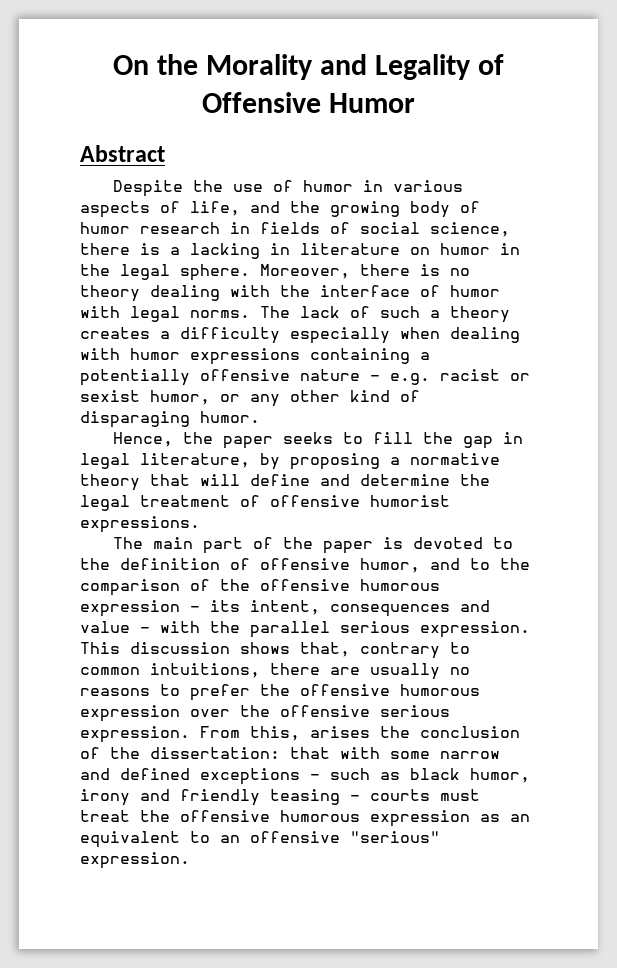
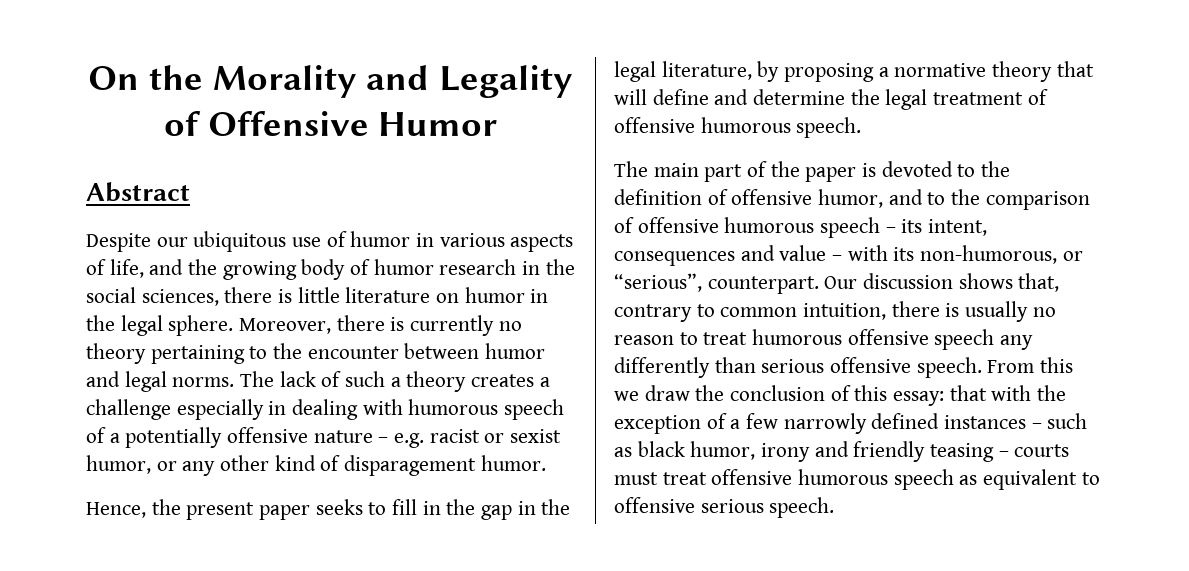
- Despite the use of humor in various aspects of life, and the growing body of humor research in fields of social science, there is a lacking in literature on humor in the legal sphere.
+ Despite our ubiquitous use of humor in various aspects of life, and the growing body of humor research in the social sciences, there is little literature on humor in the legal sphere.
- Moreover, there is no theory dealing with the interface of humor with legal norms.
+ Moreover, there is currently no theory pertaining to the encounter between humor and legal norms.
- The lack of such a theory creates a difficulty especially when dealing with humor expressions containing a potentially offensive nature – e.g. racist or sexist humor, or any other kind of disparaging humor.
+ The lack of such a theory creates a challenge especially in dealing with humorous speech of a potentially offensive nature – e.g. racist or sexist humor, or any other kind of disparagement humor.
- Hence, the paper seeks to fill the gap in legal literature, by proposing a normative theory that will define and determine the legal treatment of offensive humorist expressions.
+ Hence, the present paper seeks to fill in the gap in the legal literature, by proposing a normative theory that will define and determine the legal treatment of offensive humorous speech.
- The main part of the paper is devoted to the definition of offensive humor, and to the comparison of the offensive humorous expression – its intent, consequences and value – with the parallel serious expression. This discussion shows that, contrary to common intuitions, there are usually no reasons to prefer the offensive humorous expression over the offensive serious expression. From this, arises the conclusion of the dissertation: that with some narrow and defined exceptions – such as black humor, irony and friendly teasing – courts must treat the offensive humorous expression as an equivalent to an offensive "serious" expression.
+ The main part of the paper is devoted to the definition of offensive humor, and to the comparison of offensive humorous speech – its intent, consequences and value – with its non-humorous, or “serious”, counterpart. Our discussion shows that, contrary to common intuition, there is usually no reason to treat humorous offensive speech any differently than serious offensive speech. From this we draw the conclusion of this essay: that with the exception of a few narrowly defined instances – such as black humor, irony and friendly teasing – courts must treat offensive humorous speech as equivalent to offensive serious speech.

